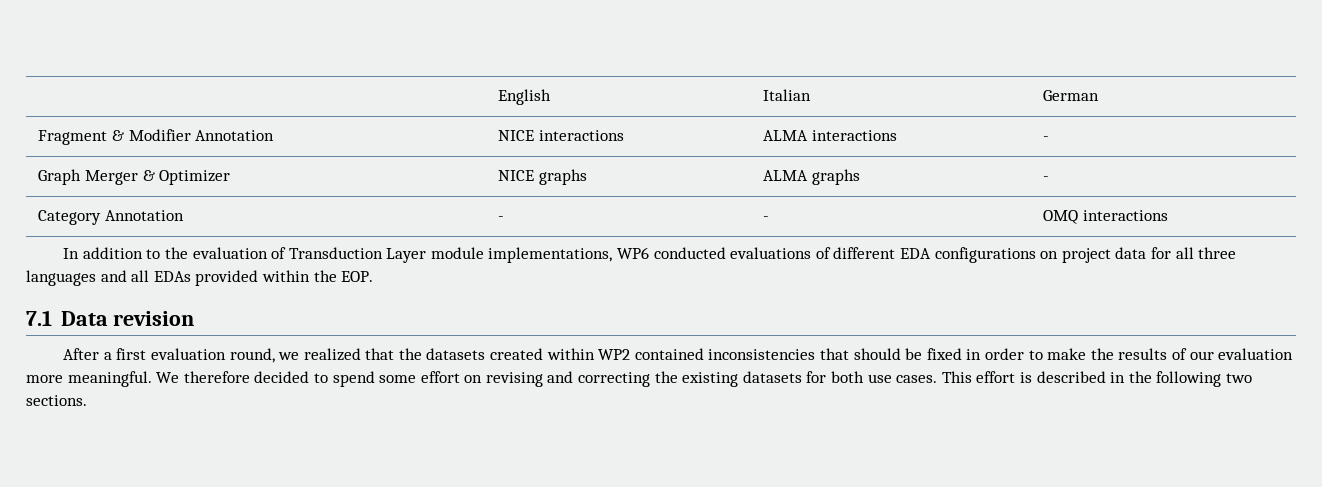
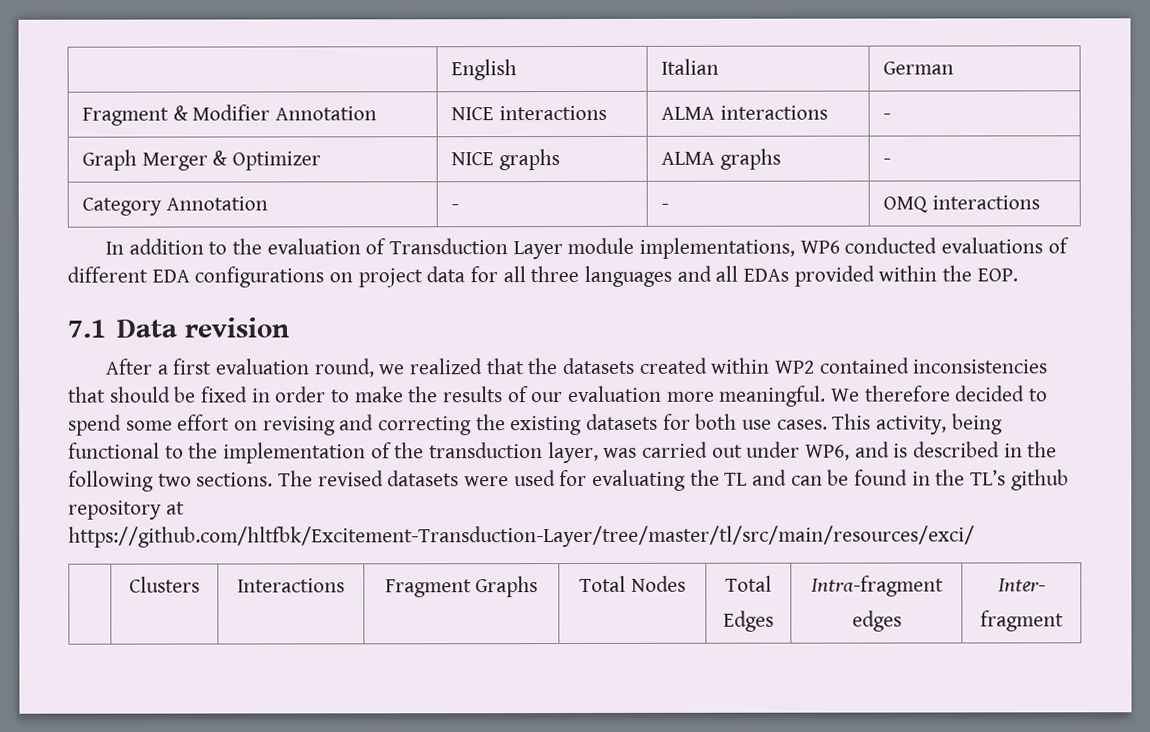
- This effort is described in the following two sections.
+ This activity, being functional to the implementation of the transduction layer, was carried out under WP6, and is described in the following two sections.
+ The revised datasets were used for evaluating the TL and can be found in the TL’s github repository at https://github.com/hltfbk/Excitement-Transduction-Layer/tree/master/tl/src/main/resources/exci/
+ | Clusters | Interactions | Fragment Graphs | Total Nodes | Total
+ Edges | Intra-fragment
+ edges | Inter-
+ fragment

